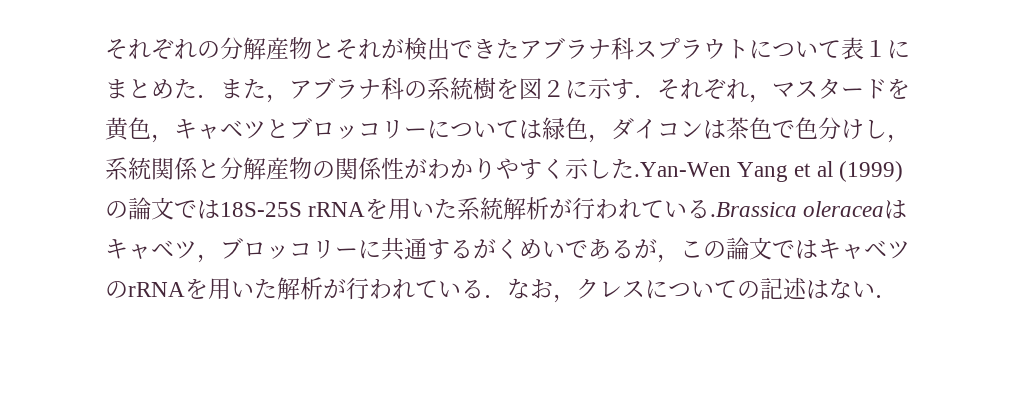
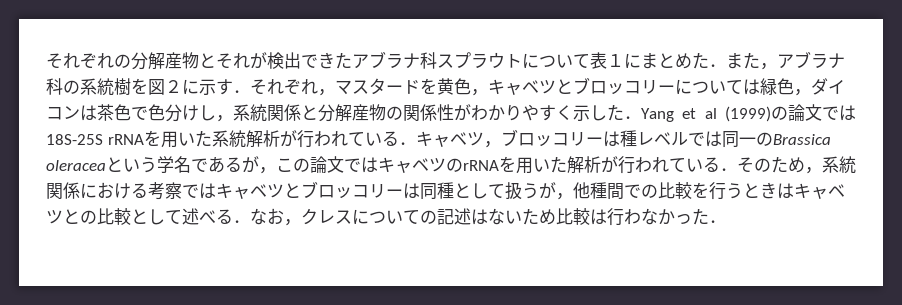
- それぞれの分解産物とそれが検出できたアブラナ科スプラウトについて表１にまとめた．また，アブラナ科の系統樹を図２に示す．それぞれ，マスタードを黄色，キャベツとブロッコリーについては緑色，ダイコンは茶色で色分けし，系統関係と分解産物の関係性がわかりやすく示した.Yan-Wen Yang et al (1999)の論文では18S-25S rRNAを用いた系統解析が行われている.Brassica oleraceaはキャベツ，ブロッコリーに共通するがくめいであるが，この論文ではキャベツのrRNAを用いた解析が行われている．なお，クレスについての記述はない．
+ それぞれの分解産物とそれが検出できたアブラナ科スプラウトについて表１にまとめた．また，アブラナ科の系統樹を図２に示す．それぞれ，マスタードを黄色，キャベツとブロッコリーについては緑色，ダイコンは茶色で色分けし，系統関係と分解産物の関係性がわかりやすく示した．Yang et al (1999)の論文では18S-25S rRNAを用いた系統解析が行われている．キャベツ，ブロッコリーは種レベルでは同一のBrassica oleraceaという学名であるが，この論文ではキャベツのrRNAを用いた解析が行われている．そのため，系統関係における考察ではキャベツとブロッコリーは同種として扱うが，他種間での比較を行うときはキャベツとの比較として述べる．なお，クレスについての記述はないため比較は行わなかった．

